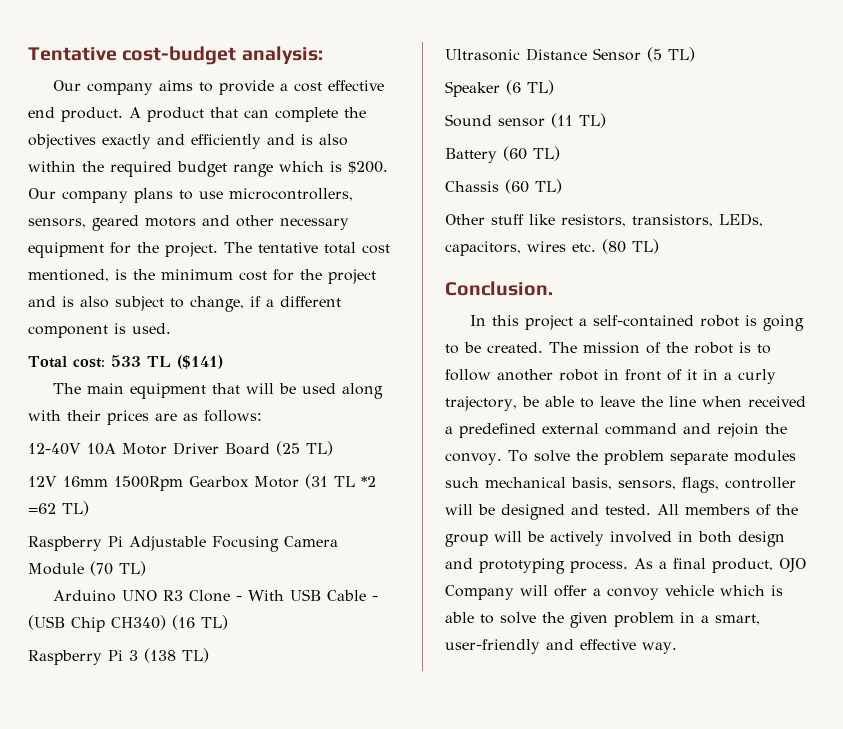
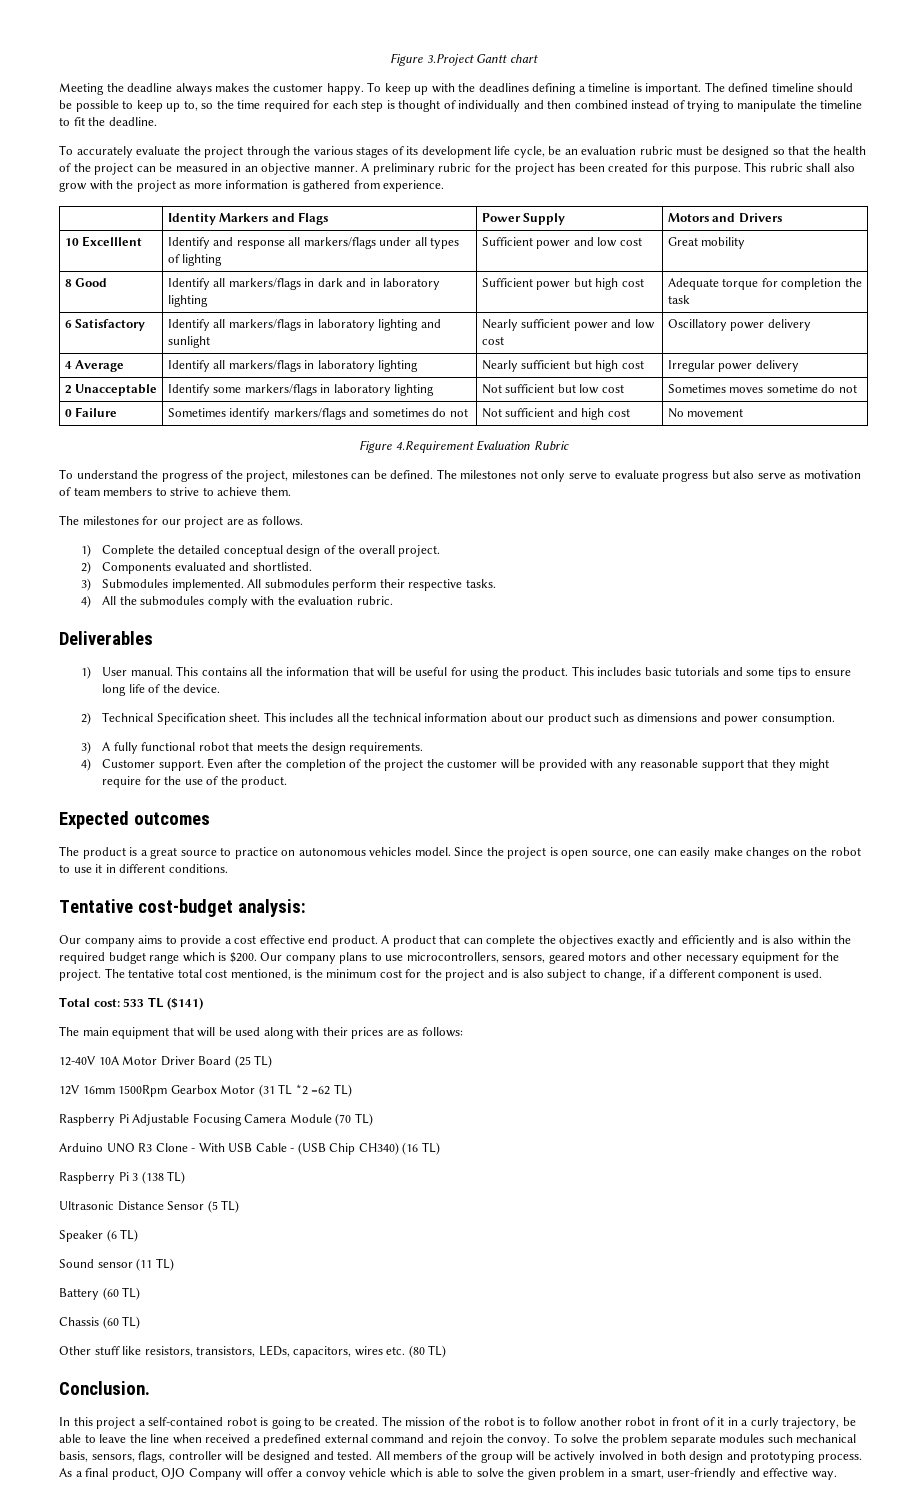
+ Figure 3.Project Gantt chart
+ Meeting the deadline always makes the customer happy. To keep up with the deadlines defining a timeline is important. The defined timeline should be possible to keep up to, so the time required for each step is thought of individually and then combined instead of trying to manipulate the timeline to fit the deadline.
+ To accurately evaluate the project through the various stages of its development life cycle, be an evaluation rubric must be designed so that the health of the project can be measured in an objective manner. A preliminary rubric for the project has been created for this purpose. This rubric shall also grow with the project as more information is gathered from experience.
+ | Identity Markers and Flags | Power Supply | Motors and Drivers
+ 10 Excelllent | Identify and response all markers/flags under all types of lighting | Sufficient power and low cost | Great mobility
+ 8 Good | Identify all markers/flags in dark and in laboratory lighting | Sufficient power but high cost | Adequate torque for completion the task
+ 6 Satisfactory | Identify all markers/flags in laboratory lighting and sunlight | Nearly sufficient power and low cost | Oscillatory power delivery
+ 4 Average | Identify all markers/flags in laboratory lighting | Nearly sufficient but high cost | Irregular power delivery
+ 2 Unacceptable | Identify some markers/flags in laboratory lighting | Not sufficient but low cost | Sometimes moves sometime do not
+ 0 Failure | Sometimes identify markers/flags and sometimes do not | Not sufficient and high cost | No movement
+ Figure 4.Requirement Evaluation Rubric
+ To understand the progress of the project, milestones can be defined. The milestones not only serve to evaluate progress but also serve as motivation of team members to strive to achieve them.
+ The milestones for our project are as follows.
+ 1) Complete the detailed conceptual design of the overall project.
+ 2) Components evaluated and shortlisted.
+ 3) Submodules implemented. All submodules perform their respective tasks.
+ 4) All the submodules comply with the evaluation rubric.
+ Deliverables
+ 1) User manual. This contains all the information that will be useful for using the product. This includes basic tutorials and some tips to ensure long life of the device.
+ 2) Technical Specification sheet. This includes all the technical information about our product such as dimensions and power consumption.
+ 3) A fully functional robot that meets the design requirements.
+ 4) Customer support. Even after the completion of the project the customer will be provided with any reasonable support that they might require for the use of the product.
+ Expected outcomes
+ The product is a great source to practice on autonomous vehicles model. Since the project is open source, one can easily make changes on the robot to use it in different conditions.

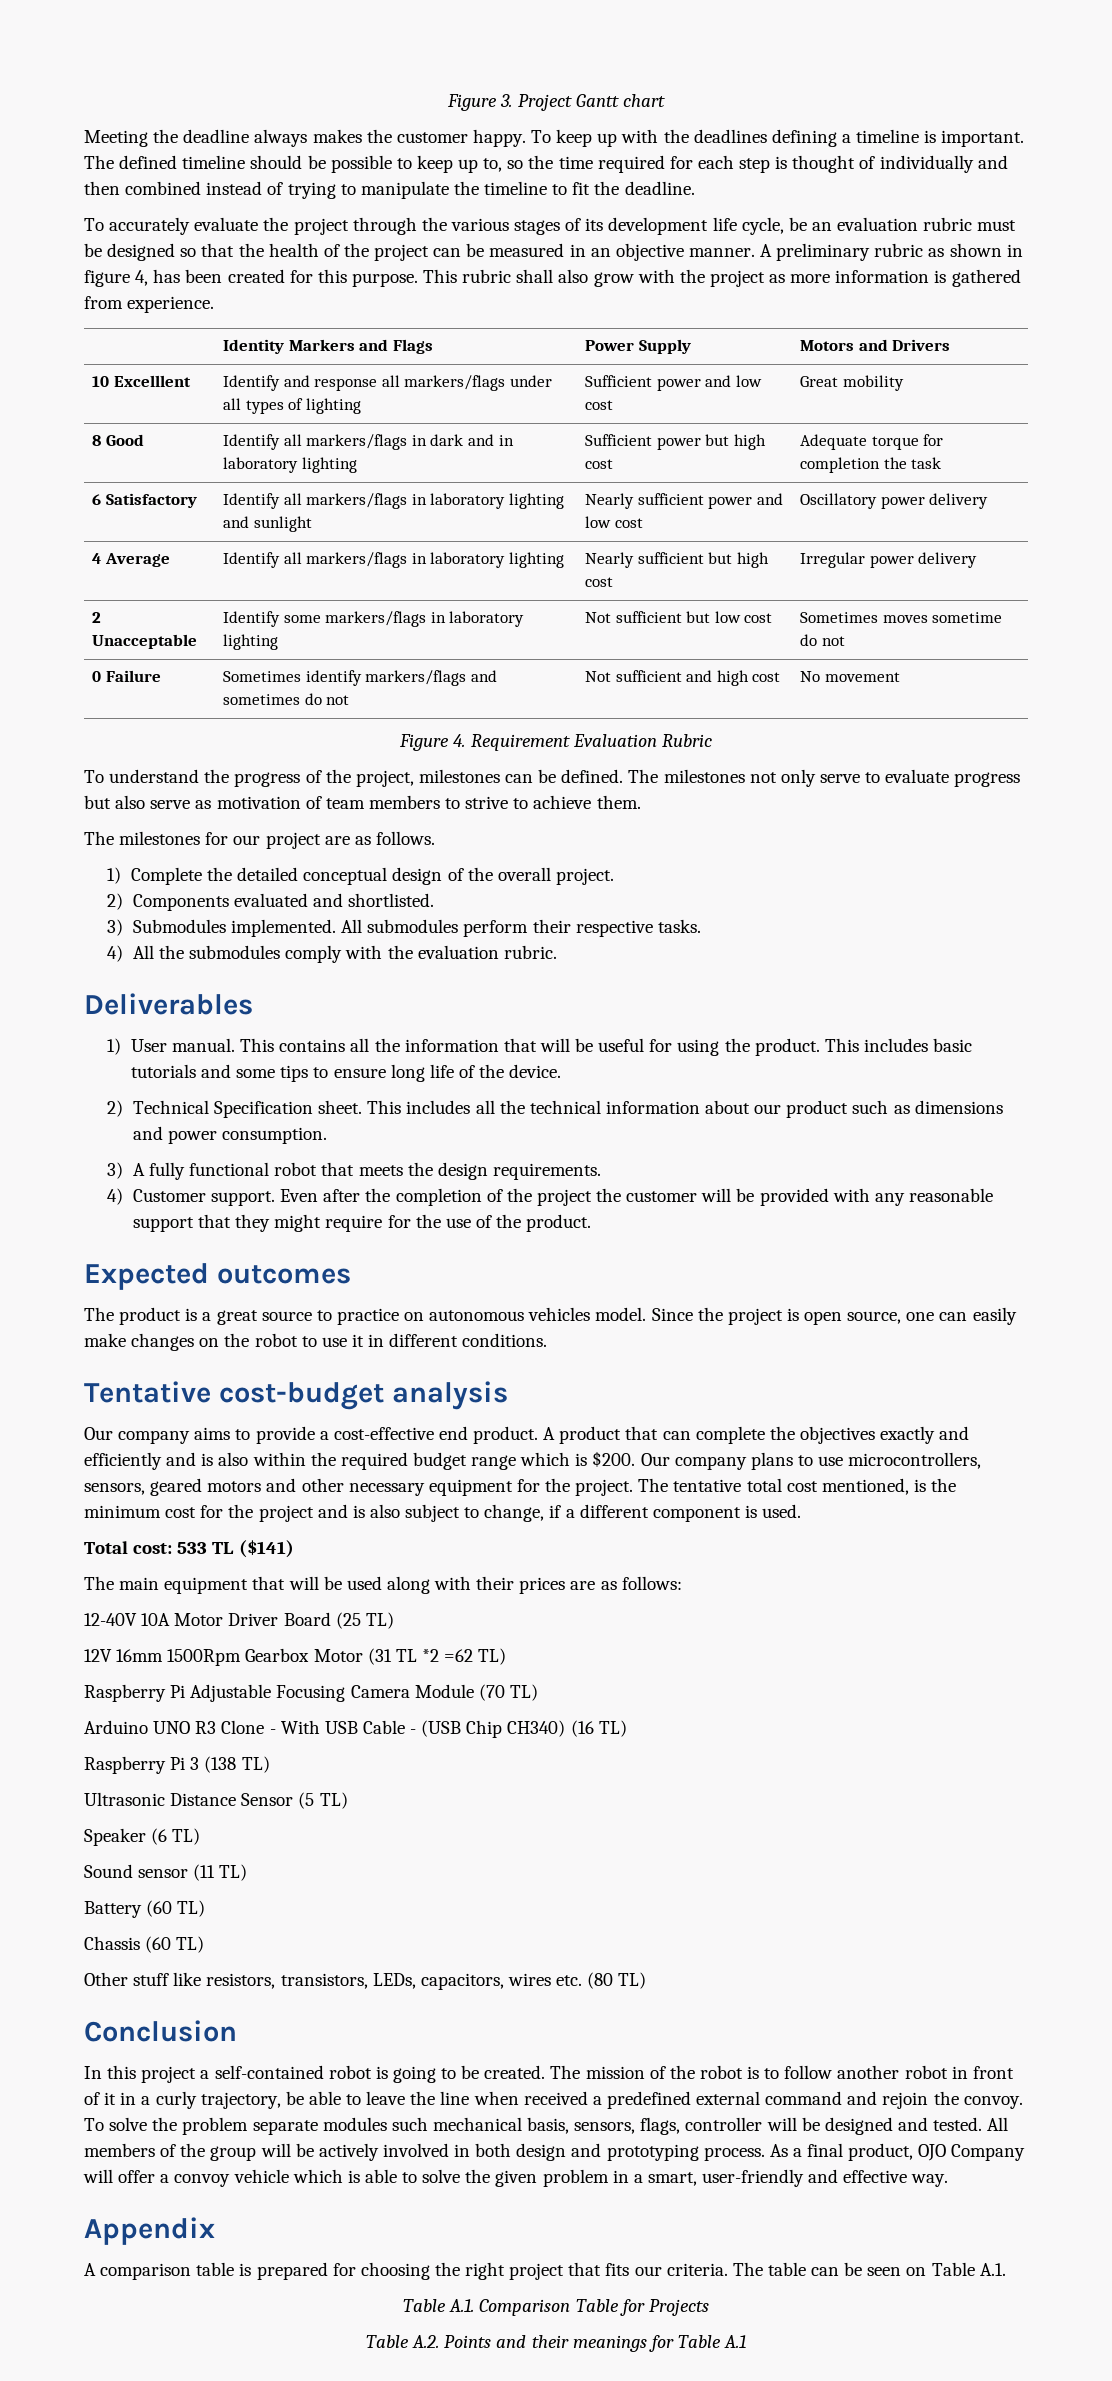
- Figure 3.Project Gantt chart
+ Figure 3. Project Gantt chart
- A preliminary rubric for the project has been created for this purpose.
+ A preliminary rubric as shown in figure 4, has been created for this purpose.
- Figure 4.Requirement Evaluation Rubric
+ Figure 4. Requirement Evaluation Rubric
- Tentative cost-budget analysis:
+ Tentative cost-budget analysis
- Our company aims to provide a cost effective end product.
+ Our company aims to provide a cost-effective end product.
- Conclusion.
+ Conclusion
+ Appendix
+ A comparison table is prepared for choosing the right project that fits our criteria. The table can be seen on Table A.1.
+ Table A.1. Comparison Table for Projects
+ Table A.2. Points and their meanings for Table A.1

